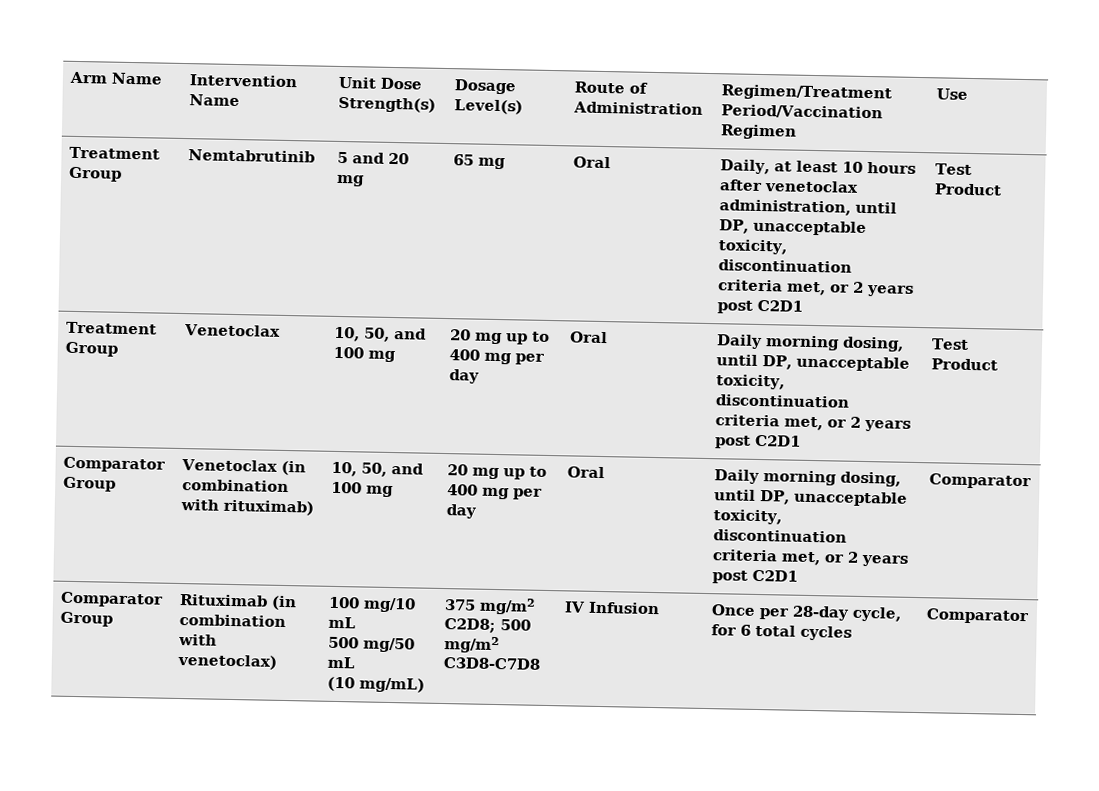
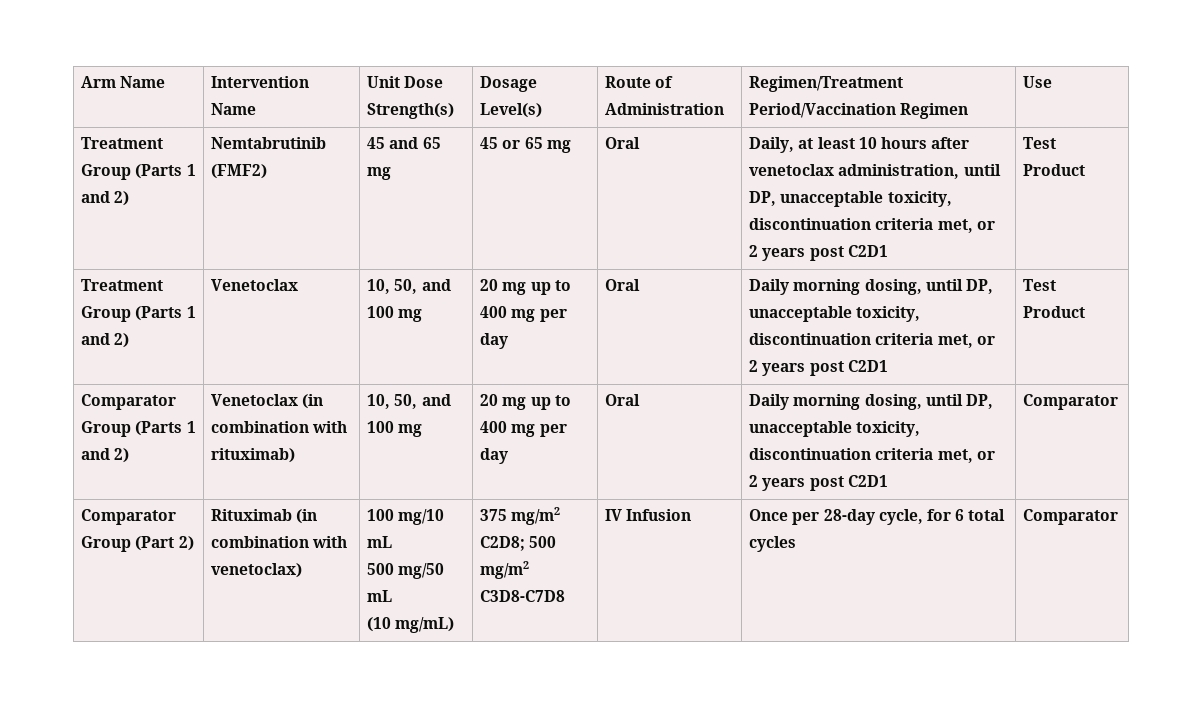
- Treatment Group | Nemtabrutinib | 5 and 20 mg | 65 mg | Oral | Daily, at least 10 hours after venetoclax administration, until DP, unacceptable toxicity, discontinuation criteria met, or 2 years post C2D1 | Test Product
+ Treatment Group (Parts 1 and 2) | Nemtabrutinib (FMF2) | 45 and 65 mg | 45 or 65 mg | Oral | Daily, at least 10 hours after venetoclax administration, until DP, unacceptable toxicity, discontinuation criteria met, or 2 years post C2D1 | Test Product
- Treatment Group | Venetoclax | 10, 50, and 100 mg | 20 mg up to 400 mg per day | Oral | Daily morning dosing, until DP, unacceptable toxicity, discontinuation criteria met, or 2 years post C2D1 | Test Product
- Comparator Group
+ Treatment Group (Parts 1 and 2) | Venetoclax | 10, 50, and 100 mg | 20 mg up to 400 mg per day | Oral | Daily morning dosing, until DP, unacceptable toxicity, discontinuation criteria met, or 2 years post C2D1 | Test Product
+ Comparator Group (Parts 1 and 2)
- Comparator Group | Rituximab (in combination with venetoclax) | 100 mg/10 mL
+ Comparator Group (Part 2) | Rituximab (in combination with venetoclax) | 100 mg/10 mL

